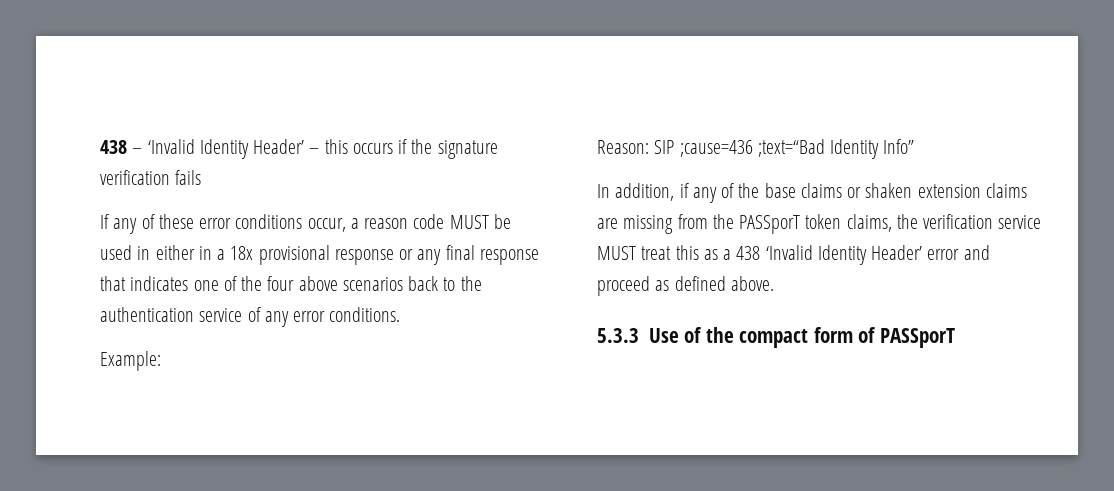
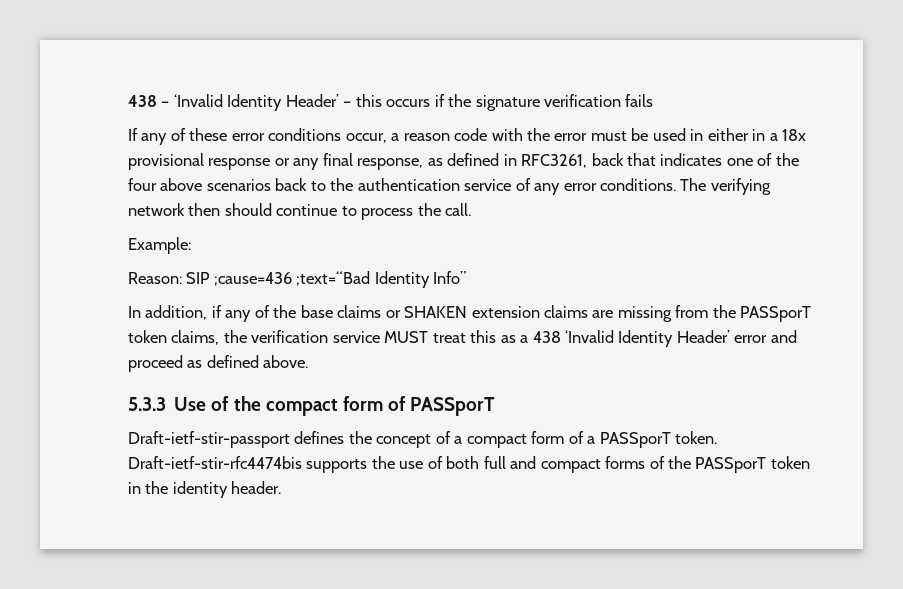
- If any of these error conditions occur, a reason code MUST be used in either in a 18x provisional response or any final response that indicates one of the four above scenarios back to the authentication service of any error conditions.
+ If any of these error conditions occur, a reason code with the error must be used in either in a 18x provisional response or any final response, as defined in RFC3261, back that indicates one of the four above scenarios back to the authentication service of any error conditions. The verifying network then should continue to process the call.
- In addition, if any of the base claims or shaken extension claims are missing from the PASSporT token claims, the verification service MUST treat this as a 438 ‘Invalid Identity Header’ error and proceed as defined above.
+ In addition, if any of the base claims or SHAKEN extension claims are missing from the PASSporT token claims, the verification service MUST treat this as a 438 ‘Invalid Identity Header’ error and proceed as defined above.
+ Draft-ietf-stir-passport defines the concept of a compact form of a PASSporT token. Draft-ietf-stir-rfc4474bis supports the use of both full and compact forms of the PASSporT token in the identity header.

